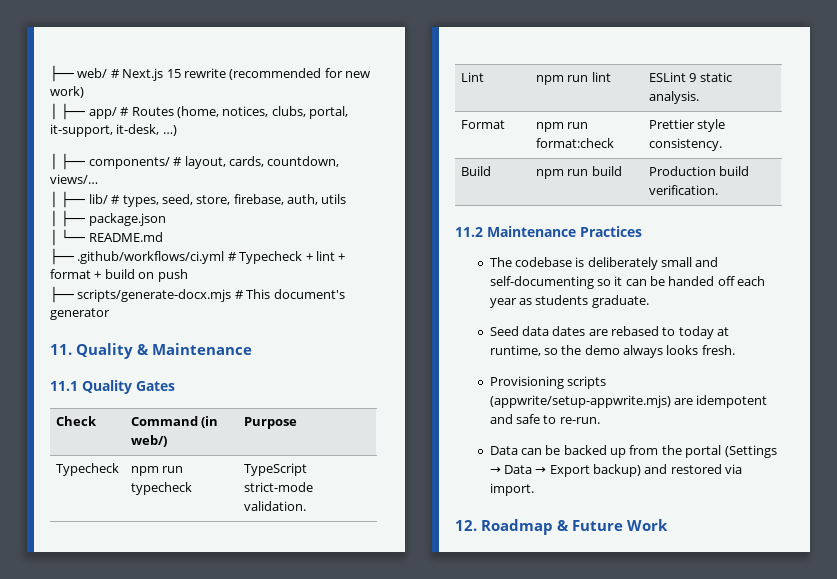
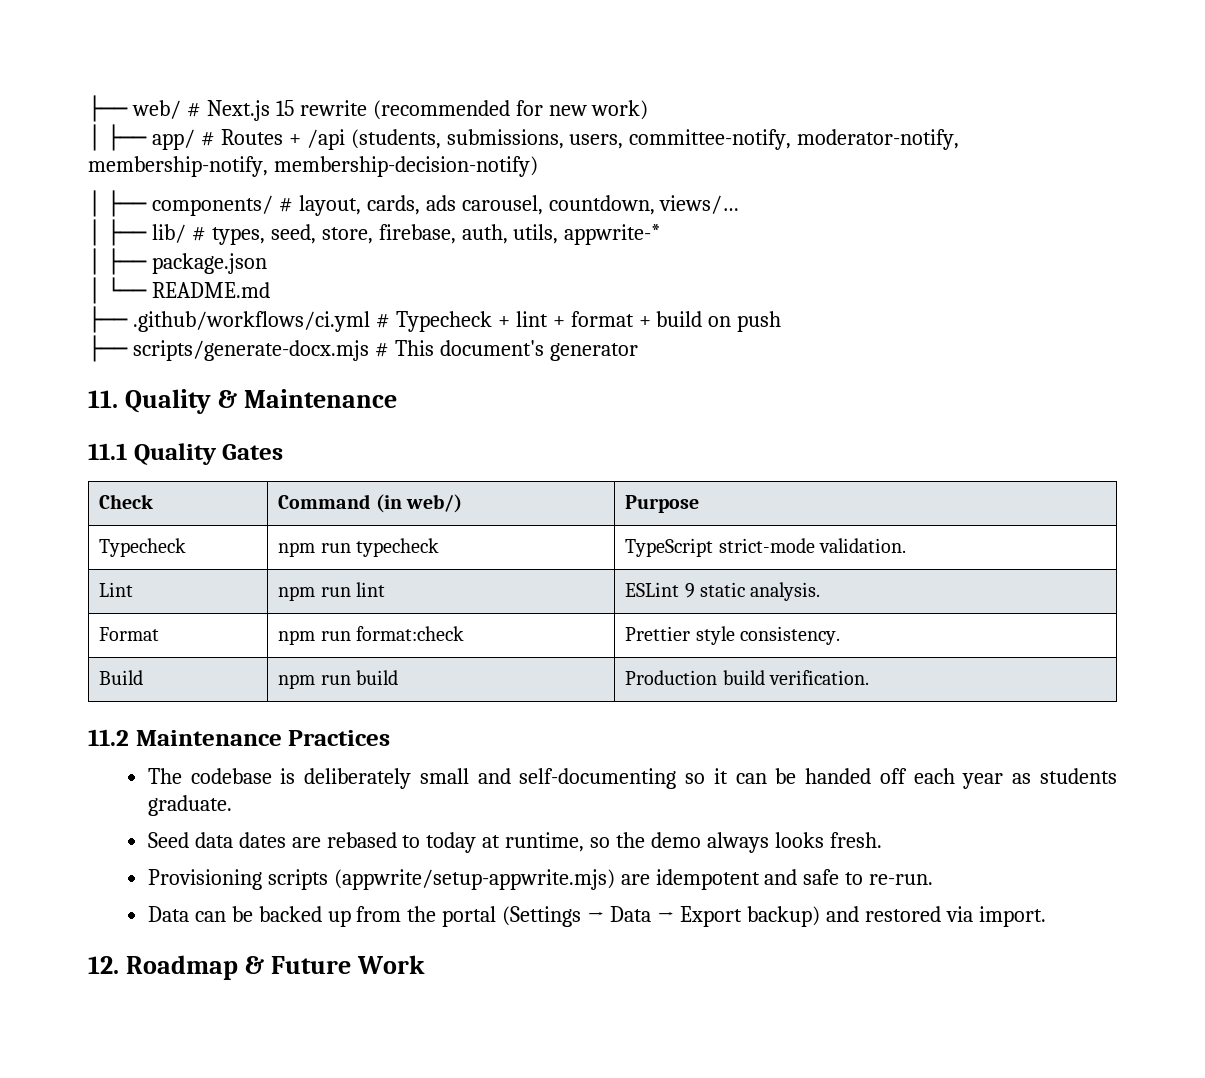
- │ ├── app/ # Routes (home, notices, clubs, portal, it-support, it-desk, …)
+ │ ├── app/ # Routes + /api (students, submissions, users, committee-notify, moderator-notify, membership-notify, membership-decision-notify)
- │ ├── components/ # layout, cards, countdown, views/…
+ │ ├── components/ # layout, cards, ads carousel, countdown, views/…
- │ ├── lib/ # types, seed, store, firebase, auth, utils
+ │ ├── lib/ # types, seed, store, firebase, auth, utils, appwrite-*

